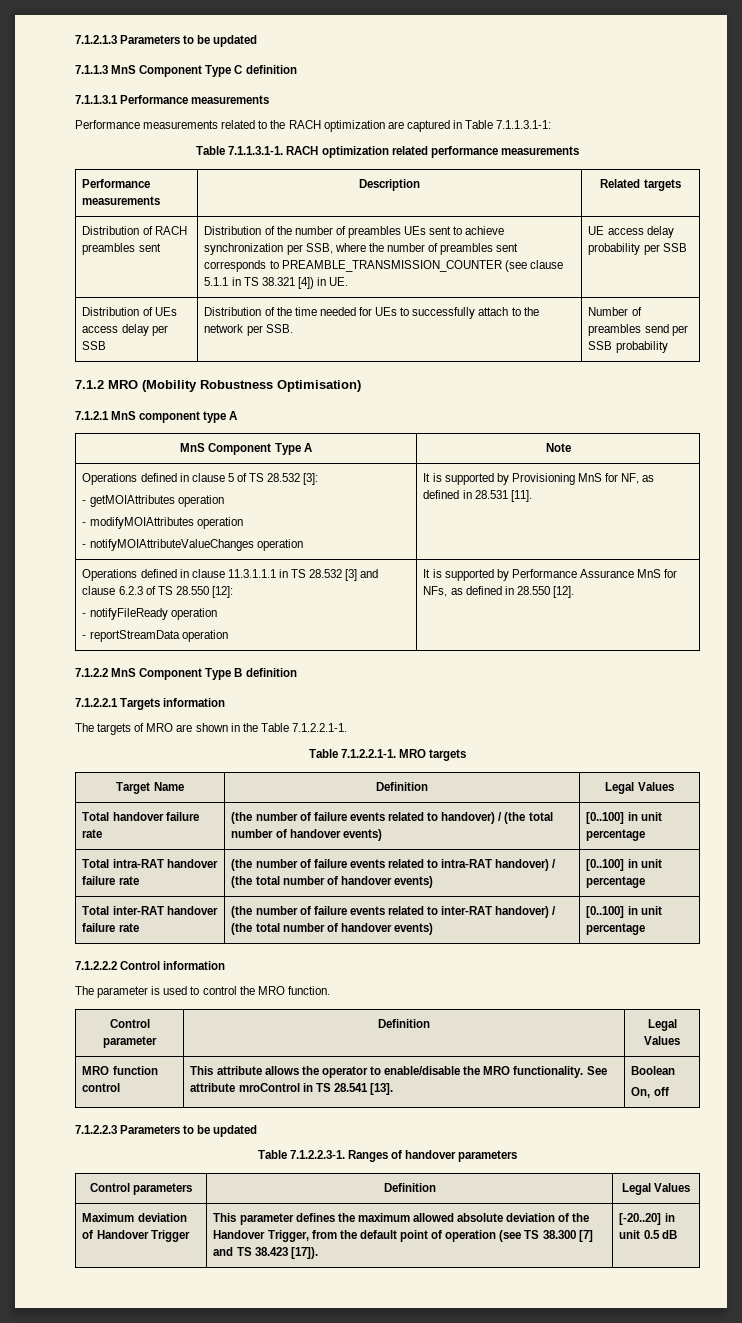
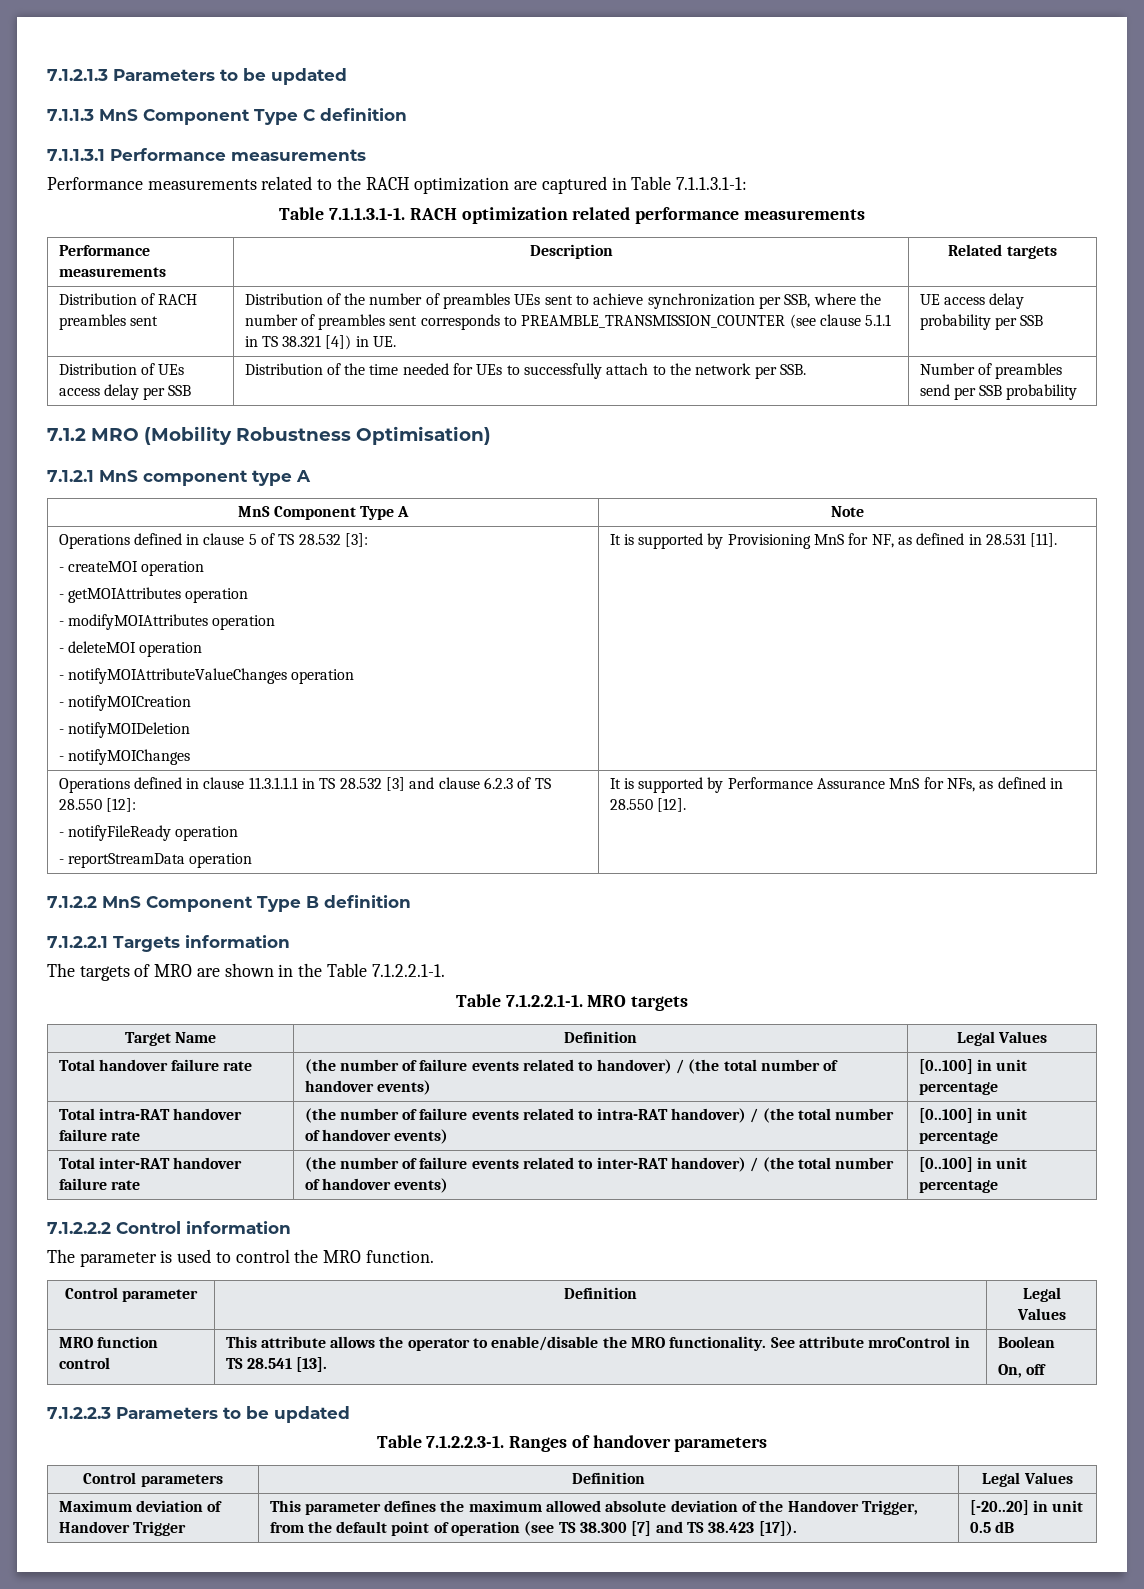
+ - createMOI operation
+ - deleteMOI operation
+ - notifyMOICreation
+ - notifyMOIDeletion
+ - notifyMOIChanges

